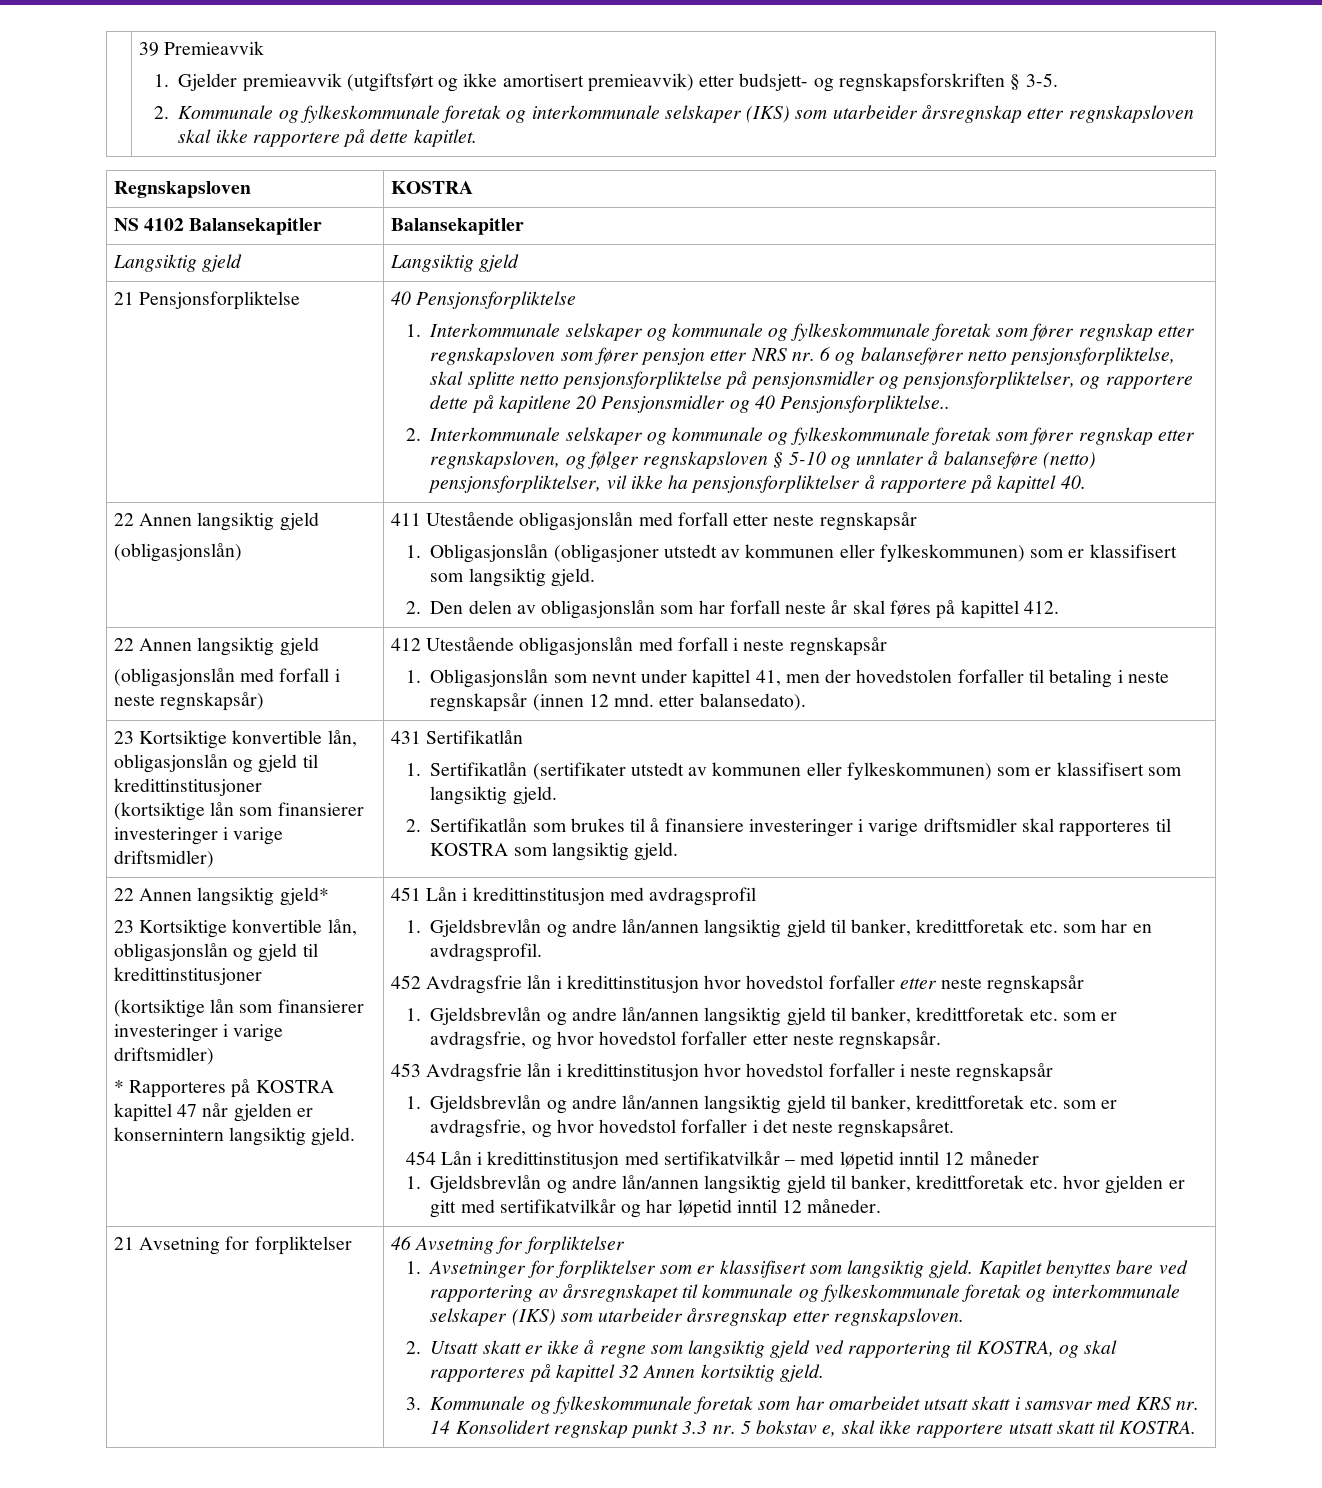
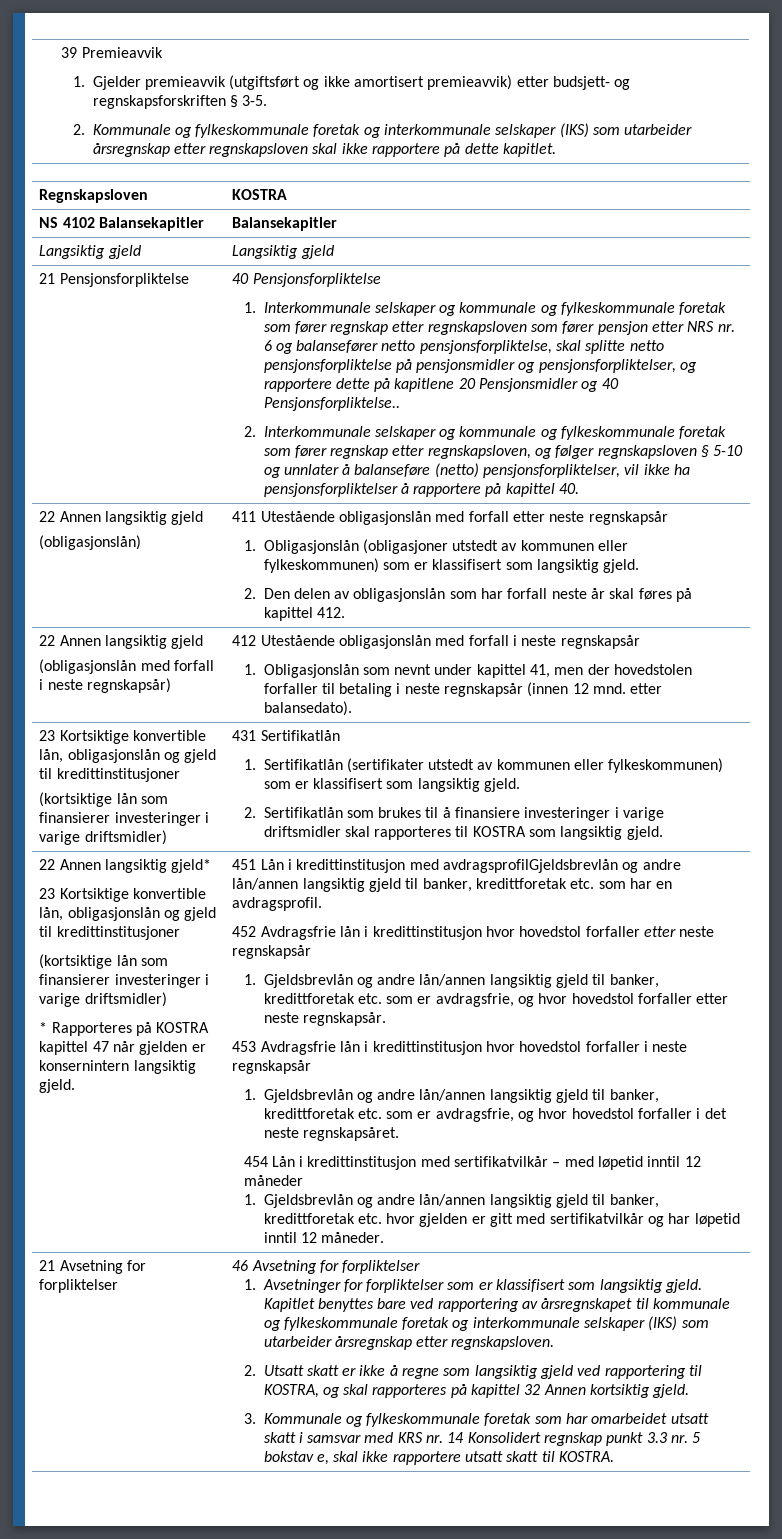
- 451 Lån i kredittinstitusjon med avdragsprofil
- 1. Gjeldsbrevlån og andre lån/annen langsiktig gjeld til banker, kredittforetak etc. som har en avdragsprofil.
+ 451 Lån i kredittinstitusjon med avdragsprofilGjeldsbrevlån og andre lån/annen langsiktig gjeld til banker, kredittforetak etc. som har en avdragsprofil.

